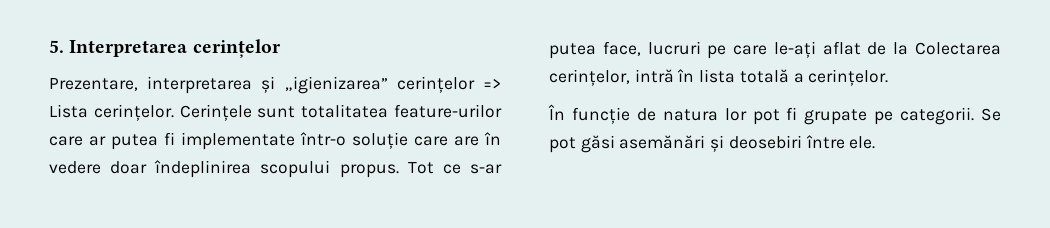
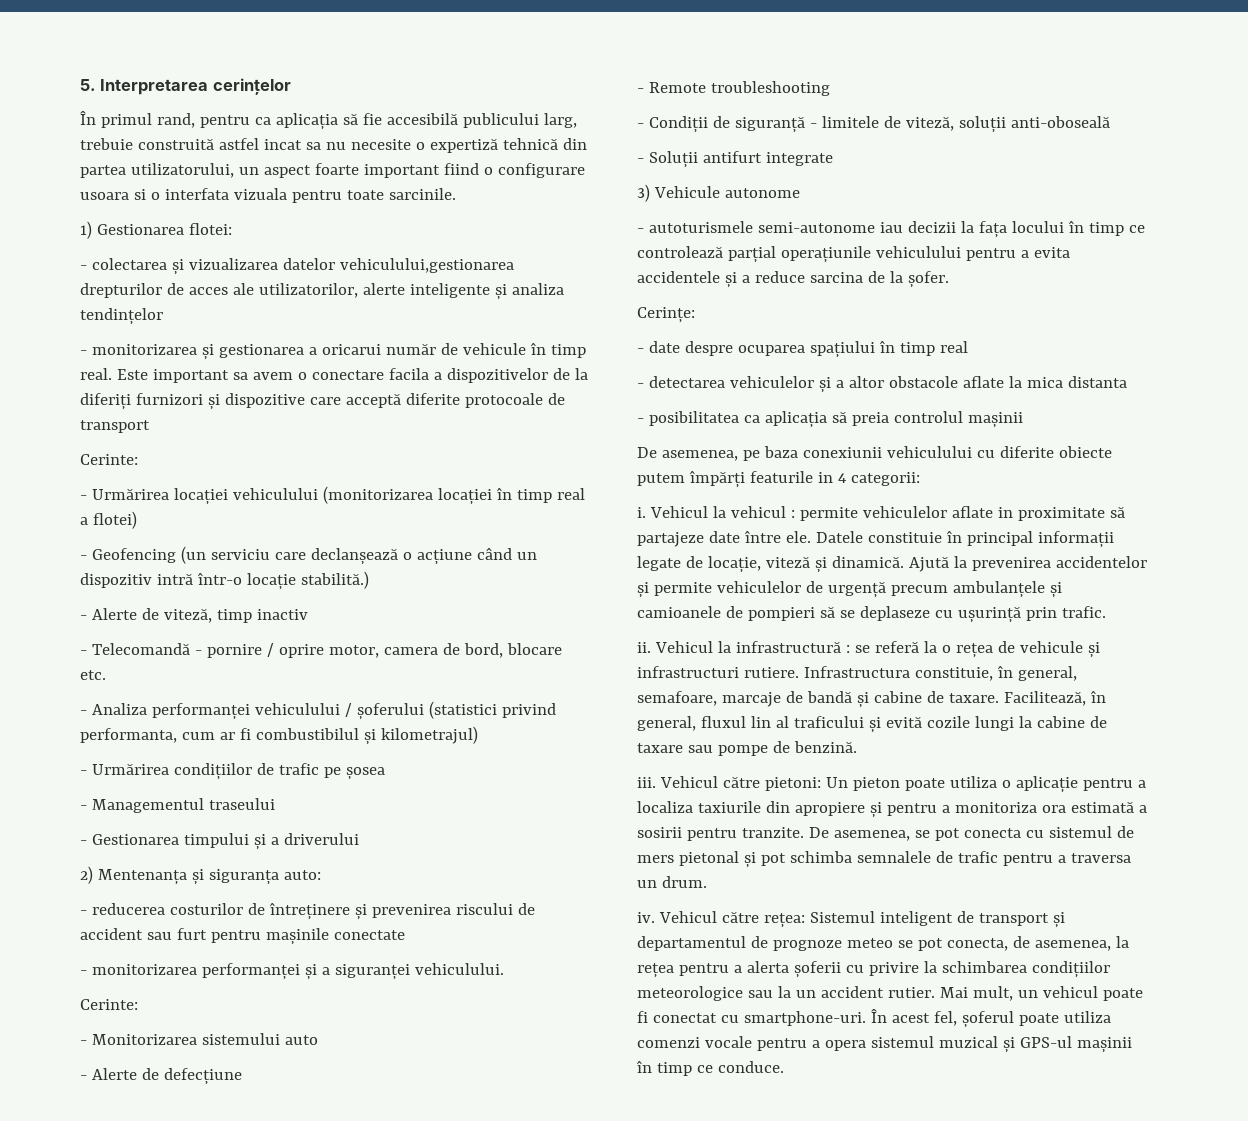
- Prezentare, interpretarea și „igienizarea” cerințelor => Lista cerințelor. Cerințele sunt totalitatea feature-urilor care ar putea fi implementate într-o soluție care are în vedere doar îndeplinirea scopului propus. Tot ce s-ar putea face, lucruri pe care le-ați aflat de la Colectarea cerințelor, intră în lista totală a cerințelor.
- În funcție de natura lor pot fi grupate pe categorii. Se pot găsi asemănări și deosebiri între ele.
+ În primul rand, pentru ca aplicația să fie accesibilă publicului larg, trebuie construită astfel incat sa nu necesite o expertiză tehnică din partea utilizatorului, un aspect foarte important fiind o configurare usoara si o interfata vizuala pentru toate sarcinile.
+ 1) Gestionarea flotei:
+ - colectarea și vizualizarea datelor vehiculului,gestionarea drepturilor de acces ale utilizatorilor, alerte inteligente și analiza tendințelor
+ - monitorizarea și gestionarea a oricarui număr de vehicule în timp real. Este important sa avem o conectare facila a dispozitivelor de la diferiți furnizori și dispozitive care acceptă diferite protocoale de transport
+ Cerinte:
+ - Urmărirea locației vehiculului (monitorizarea locației în timp real a flotei)
+ - Geofencing (un serviciu care declanșează o acțiune când un dispozitiv intră într-o locație stabilită.)
+ - Alerte de viteză, timp inactiv
+ - Telecomandă - pornire / oprire motor, camera de bord, blocare etc.
+ - Analiza performanței vehiculului / șoferului (statistici privind performanta, cum ar fi combustibilul și kilometrajul)
+ - Urmărirea condițiilor de trafic pe șosea
+ - Managementul traseului
+ - Gestionarea timpului și a driverului
+ 2) Mentenanța și siguranța auto:
+ - reducerea costurilor de întreținere și prevenirea riscului de accident sau furt pentru mașinile conectate
+ - monitorizarea performanței și a siguranței vehiculului.
+ Cerinte:
+ - Monitorizarea sistemului auto
+ - Alerte de defecțiune
+ - Remote troubleshooting
+ - Condiții de siguranță - limitele de viteză, soluții anti-oboseală
+ - Soluții antifurt integrate
+ 3) Vehicule autonome
+ - autoturismele semi-autonome iau decizii la fața locului în timp ce controlează parțial operațiunile vehiculului pentru a evita accidentele și a reduce sarcina de la șofer.
+ Cerințe:
+ - date despre ocuparea spațiului în timp real
+ - detectarea vehiculelor și a altor obstacole aflate la mica distanta
+ - posibilitatea ca aplicația să preia controlul mașinii
+ De asemenea, pe baza conexiunii vehiculului cu diferite obiecte putem împărți featurile in 4 categorii:
+ i. Vehicul la vehicul : permite vehiculelor aflate in proximitate să partajeze date între ele. Datele constituie în principal informații legate de locație, viteză și dinamică. Ajută la prevenirea accidentelor și permite vehiculelor de urgență precum ambulanțele și camioanele de pompieri să se deplaseze cu ușurință prin trafic.
+ ii. Vehicul la infrastructură : se referă la o rețea de vehicule și infrastructuri rutiere. Infrastructura constituie, în general, semafoare, marcaje de bandă și cabine de taxare. Facilitează, în general, fluxul lin al traficului și evită cozile lungi la cabine de taxare sau pompe de benzină.
+ iii. Vehicul către pietoni: Un pieton poate utiliza o aplicație pentru a localiza taxiurile din apropiere și pentru a monitoriza ora estimată a sosirii pentru tranzite. De asemenea, se pot conecta cu sistemul de mers pietonal și pot schimba semnalele de trafic pentru a traversa un drum.
+ iv. Vehicul către rețea: Sistemul inteligent de transport și departamentul de prognoze meteo se pot conecta, de asemenea, la rețea pentru a alerta șoferii cu privire la schimbarea condițiilor meteorologice sau la un accident rutier. Mai mult, un vehicul poate fi conectat cu smartphone-uri. În acest fel, șoferul poate utiliza comenzi vocale pentru a opera sistemul muzical și GPS-ul mașinii în timp ce conduce.

